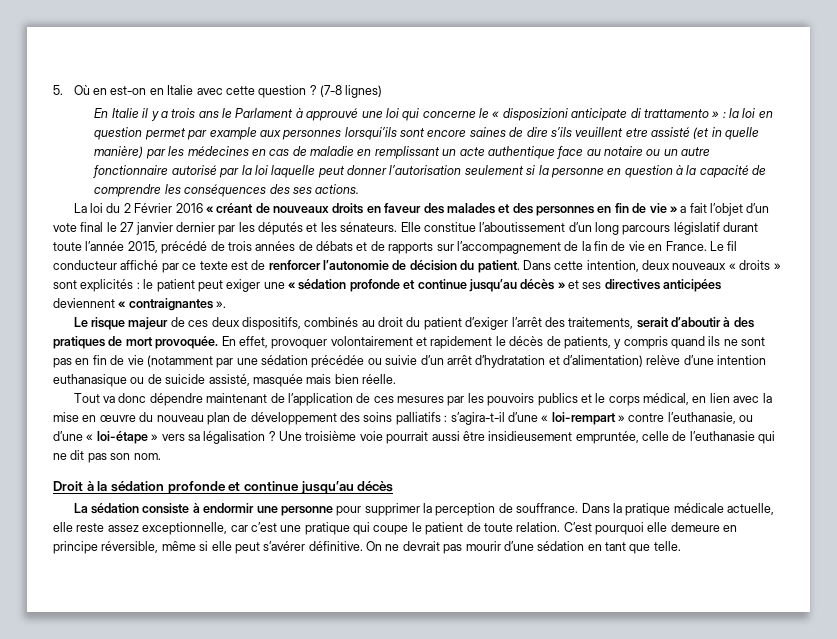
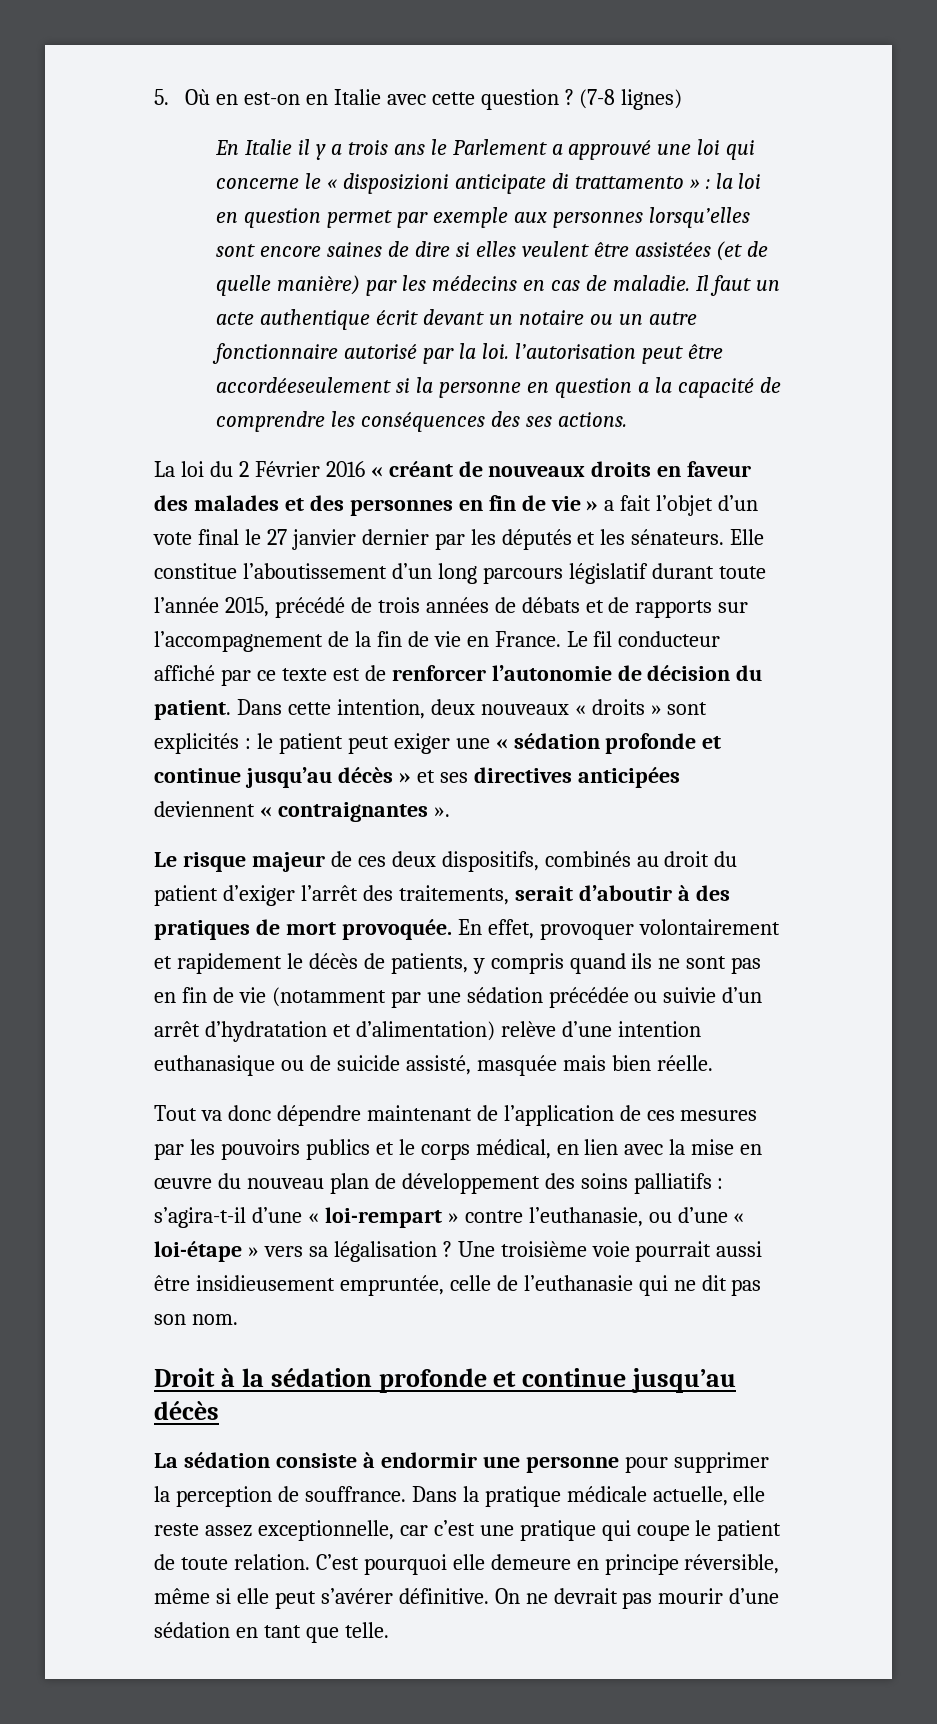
- En Italie il y a trois ans le Parlament à approuvé une loi qui concerne le « disposizioni anticipate di trattamento » :
+ En Italie il y a trois ans le Parlement a approuvé une loi qui concerne le « disposizioni anticipate di trattamento » :
- la loi en question permet par example aux personnes lorsqui’ils sont encore saines de dire s’ils veuillent etre assisté (et in quelle manière) par les médecines en cas de maladie en remplissant un acte authentique face au notaire ou un autre fonctionnaire autorisé par la loi laquelle peut donner l’autorisation seulement si la personne en question à la capacité de comprendre les conséquences des ses actions.
+ la loi en question permet par exemple aux personnes lorsqu’elles sont encore saines de dire si elles veulent être assistées (et de quelle manière) par les médecins en cas de maladie. Il faut un acte authentique écrit devant un notaire ou un autre fonctionnaire autorisé par la loi. l’autorisation peut être accordéeseulement si la personne en question a la capacité de comprendre les conséquences des ses actions.

